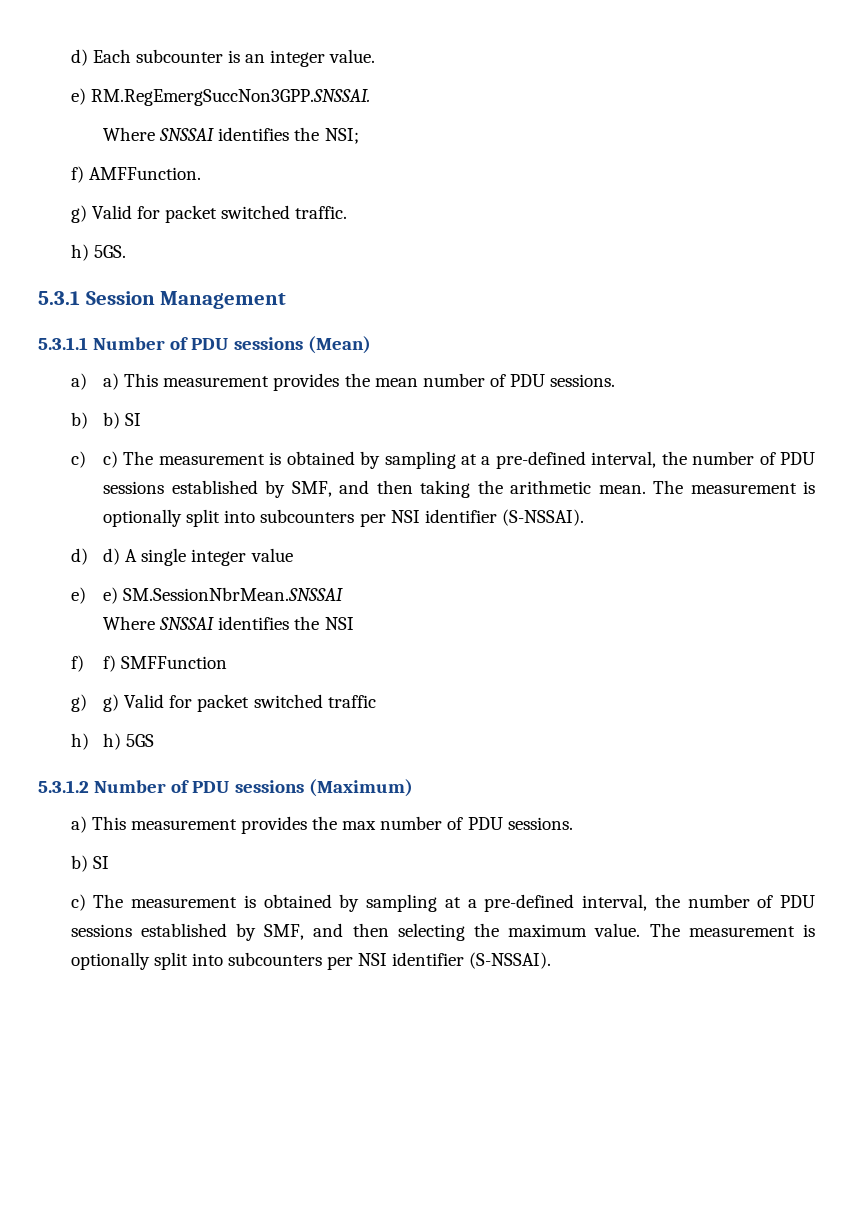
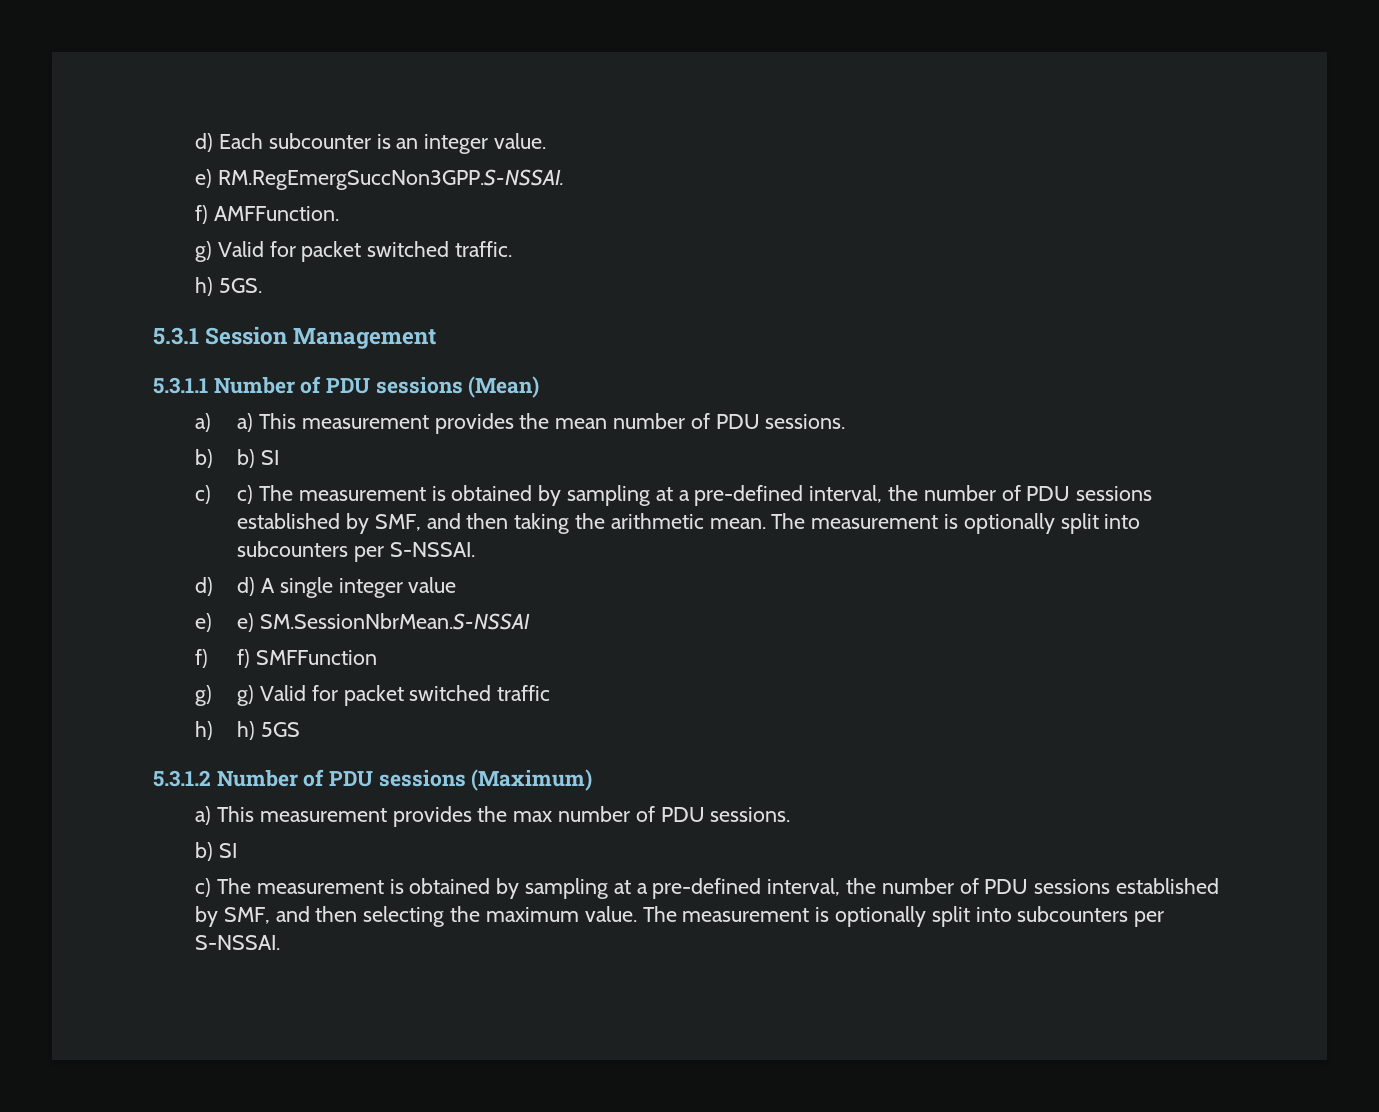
- e) RM.RegEmergSuccNon3GPP.SNSSAI.
- Where SNSSAI identifies the NSI;
+ e) RM.RegEmergSuccNon3GPP.S-NSSAI.
- c) c) The measurement is obtained by sampling at a pre-defined interval, the number of PDU sessions established by SMF, and then taking the arithmetic mean. The measurement is optionally split into subcounters per NSI identifier (S-NSSAI).
+ c) c) The measurement is obtained by sampling at a pre-defined interval, the number of PDU sessions established by SMF, and then taking the arithmetic mean. The measurement is optionally split into subcounters per S-NSSAI.
- e) e) SM.SessionNbrMean.SNSSAI
- Where SNSSAI identifies the NSI
+ e) e) SM.SessionNbrMean.S-NSSAI
- c) The measurement is obtained by sampling at a pre-defined interval, the number of PDU sessions established by SMF, and then selecting the maximum value. The measurement is optionally split into subcounters per NSI identifier (S-NSSAI).
+ c) The measurement is obtained by sampling at a pre-defined interval, the number of PDU sessions established by SMF, and then selecting the maximum value. The measurement is optionally split into subcounters per S-NSSAI.

